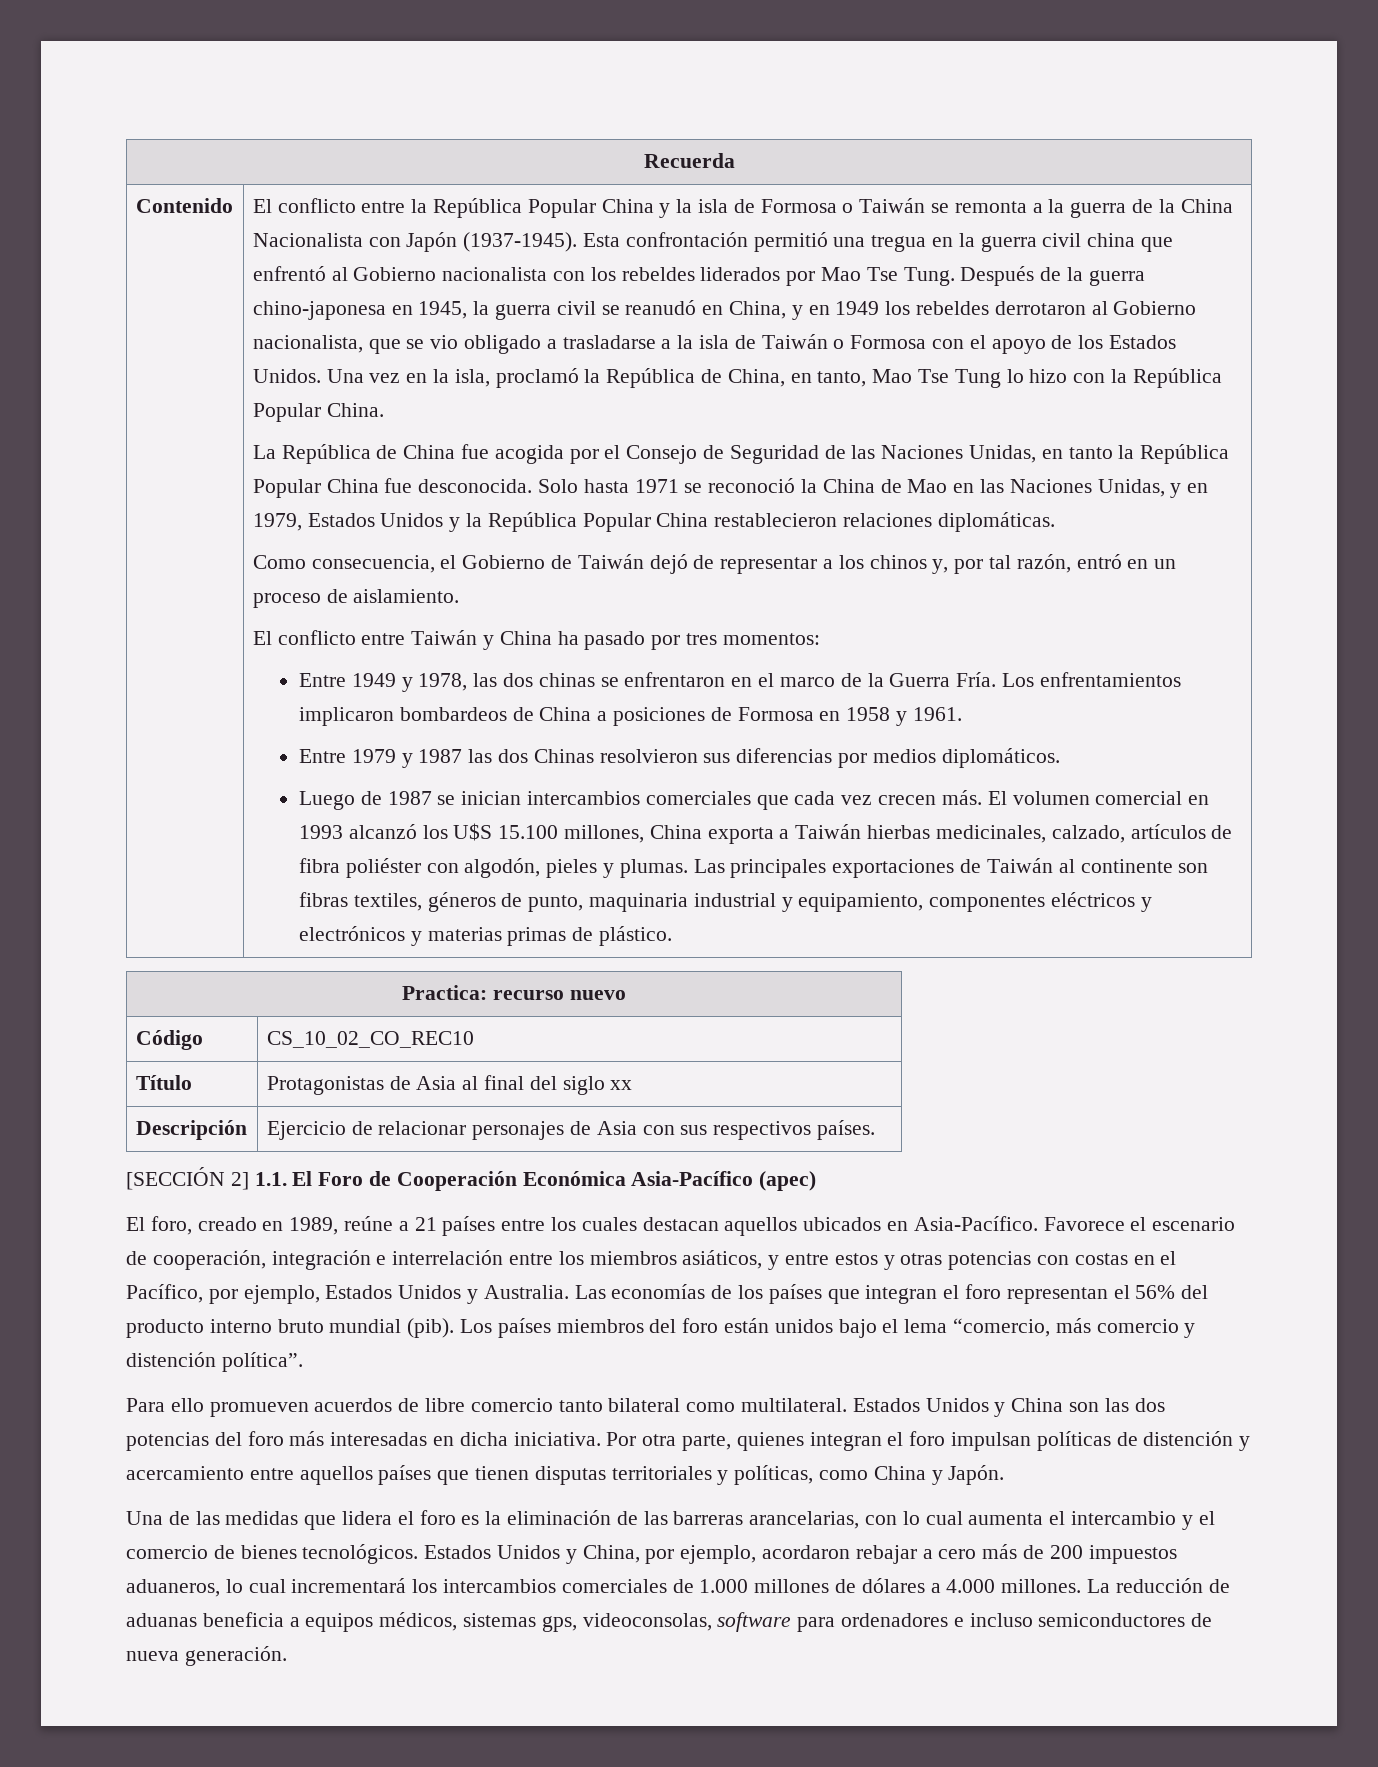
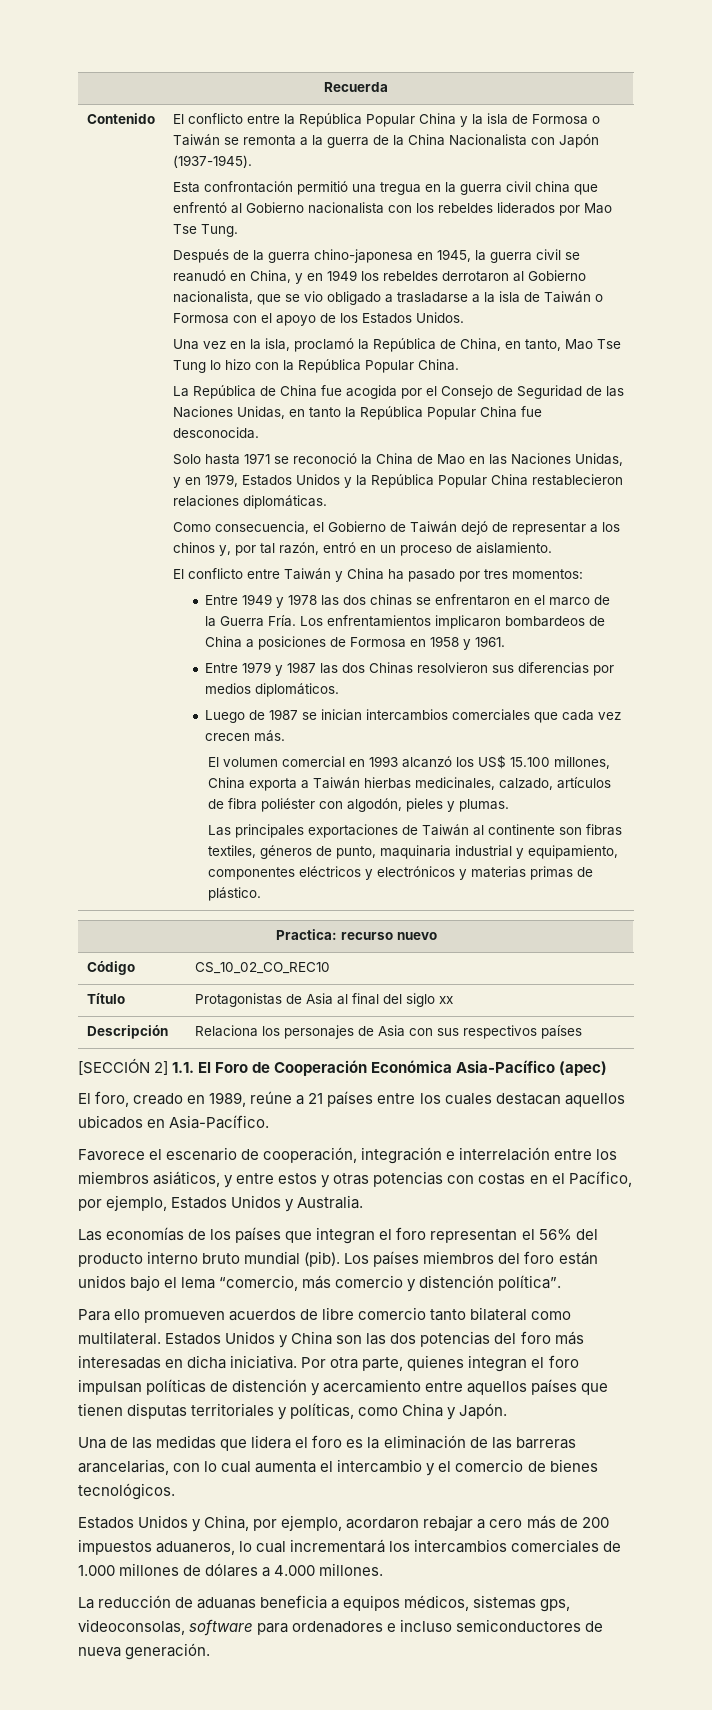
- El conflicto entre la República Popular China y la isla de Formosa o Taiwán se remonta a la guerra de la China Nacionalista con Japón (1937-1945). Esta confrontación permitió una tregua en la guerra civil china que enfrentó al Gobierno nacionalista con los rebeldes liderados por Mao Tse Tung. Después de la guerra chino-japonesa en 1945, la guerra civil se reanudó en China, y en 1949 los rebeldes derrotaron al Gobierno nacionalista, que se vio obligado a trasladarse a la isla de Taiwán o Formosa con el apoyo de los Estados Unidos. Una vez en la isla, proclamó la República de China, en tanto, Mao Tse Tung lo hizo con la República Popular China.
+ El conflicto entre la República Popular China y la isla de Formosa o Taiwán se remonta a la guerra de la China Nacionalista con Japón (1937-1945).
+ Esta confrontación permitió una tregua en la guerra civil china que enfrentó al Gobierno nacionalista con los rebeldes liderados por Mao Tse Tung.
+ Después de la guerra chino-japonesa en 1945, la guerra civil se reanudó en China, y en 1949 los rebeldes derrotaron al Gobierno nacionalista, que se vio obligado a trasladarse a la isla de Taiwán o Formosa con el apoyo de los Estados Unidos.
+ Una vez en la isla, proclamó la República de China, en tanto, Mao Tse Tung lo hizo con la República Popular China.
- La República de China fue acogida por el Consejo de Seguridad de las Naciones Unidas, en tanto la República Popular China fue desconocida. Solo hasta 1971 se reconoció la China de Mao en las Naciones Unidas, y en 1979, Estados Unidos y la República Popular China restablecieron relaciones diplomáticas.
+ La República de China fue acogida por el Consejo de Seguridad de las Naciones Unidas, en tanto la República Popular China fue desconocida.
+ Solo hasta 1971 se reconoció la China de Mao en las Naciones Unidas, y en 1979, Estados Unidos y la República Popular China restablecieron relaciones diplomáticas.
- Entre 1949 y 1978, las dos chinas se enfrentaron en el marco de la Guerra Fría.
+ Entre 1949 y 1978 las dos chinas se enfrentaron en el marco de la Guerra Fría.
- Luego de 1987 se inician intercambios comerciales que cada vez crecen más. El volumen comercial en 1993 alcanzó los U$S 15.100 millones, China exporta a Taiwán hierbas medicinales, calzado, artículos de fibra poliéster con algodón, pieles y plumas. Las principales exportaciones de Taiwán al continente son fibras textiles, géneros de punto, maquinaria industrial y equipamiento, componentes eléctricos y electrónicos y materias primas de plástico.
+ Luego de 1987 se inician intercambios comerciales que cada vez crecen más.
+ El volumen comercial en 1993 alcanzó los US$ 15.100 millones, China exporta a Taiwán hierbas medicinales, calzado, artículos de fibra poliéster con algodón, pieles y plumas.
+ Las principales exportaciones de Taiwán al continente son fibras textiles, géneros de punto, maquinaria industrial y equipamiento, componentes eléctricos y electrónicos y materias primas de plástico.
- Descripción | Ejercicio de relacionar personajes de Asia con sus respectivos países.
+ Descripción | Relaciona los personajes de Asia con sus respectivos países
- El foro, creado en 1989, reúne a 21 países entre los cuales destacan aquellos ubicados en Asia-Pacífico. Favorece el escenario de cooperación, integración e interrelación entre los miembros asiáticos, y entre estos y otras potencias con costas en el Pacífico, por ejemplo, Estados Unidos y Australia. Las economías de los países que integran el foro representan el 56% del producto interno bruto mundial (pib).
+ El foro, creado en 1989, reúne a 21 países entre los cuales destacan aquellos ubicados en Asia-Pacífico.
+ Favorece el escenario de cooperación, integración e interrelación entre los miembros asiáticos, y entre estos y otras potencias con costas en el Pacífico, por ejemplo, Estados Unidos y Australia.
+ Las economías de los países que integran el foro representan el 56% del producto interno bruto mundial (pib).
- Una de las medidas que lidera el foro es la eliminación de las barreras arancelarias, con lo cual aumenta el intercambio y el comercio de bienes tecnológicos. Estados Unidos y China, por ejemplo, acordaron rebajar a cero más de 200 impuestos aduaneros, lo cual incrementará los intercambios comerciales de 1.000 millones de dólares a 4.000 millones. La reducción de aduanas beneficia a equipos médicos, sistemas gps, videoconsolas, software para ordenadores e incluso semiconductores de nueva generación.
+ Una de las medidas que lidera el foro es la eliminación de las barreras arancelarias, con lo cual aumenta el intercambio y el comercio de bienes tecnológicos.
+ Estados Unidos y China, por ejemplo, acordaron rebajar a cero más de 200 impuestos aduaneros, lo cual incrementará los intercambios comerciales de 1.000 millones de dólares a 4.000 millones.
+ La reducción de aduanas beneficia a equipos médicos, sistemas gps, videoconsolas, software para ordenadores e incluso semiconductores de nueva generación.

